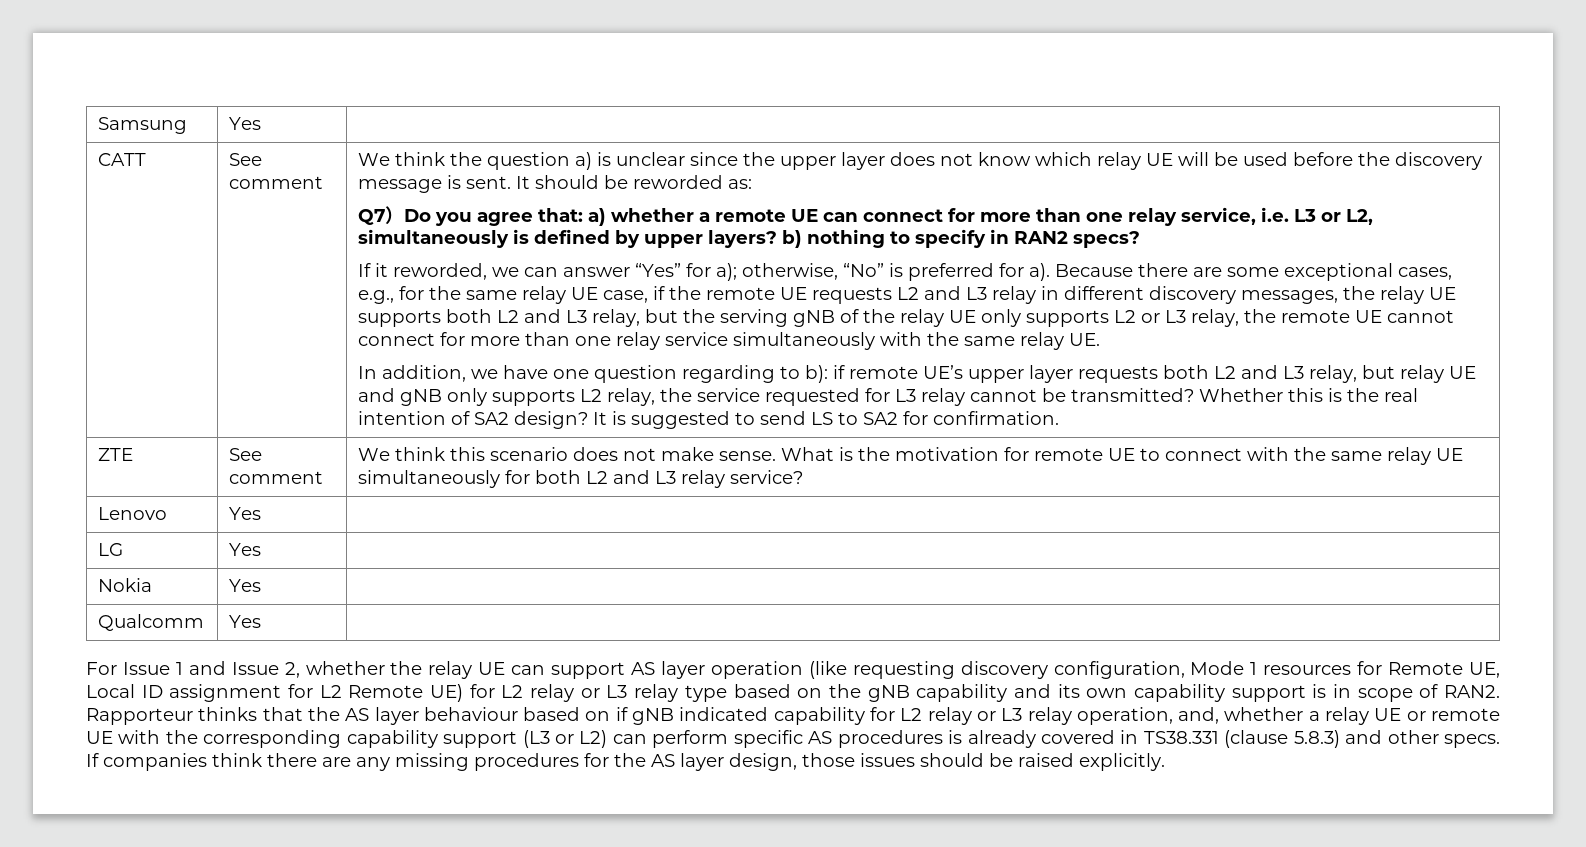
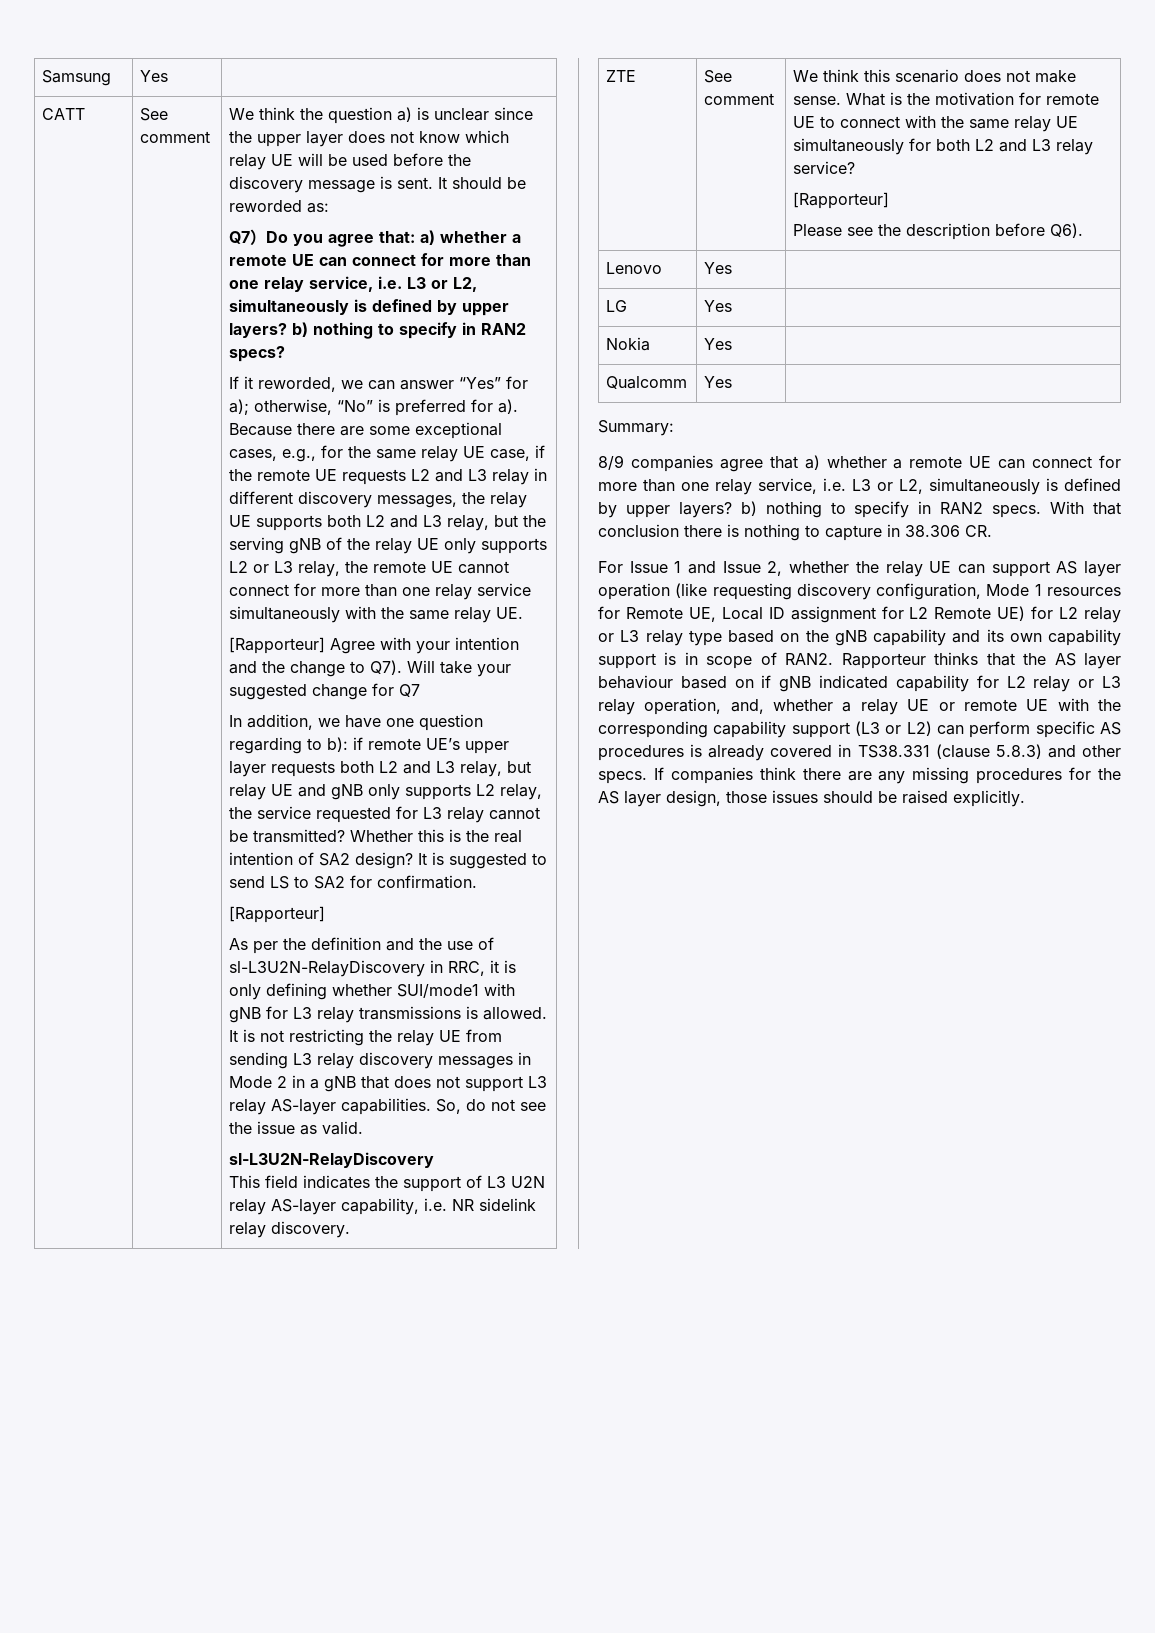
+ [Rapporteur] Agree with your intention and the change to Q7). Will take your suggested change for Q7
  It is suggested to send LS to SA2 for confirmation.
+ [Rapporteur]
+ As per the definition and the use of sl-L3U2N-RelayDiscovery in RRC, it is only defining whether SUI/mode1 with gNB for L3 relay transmissions is allowed. It is not restricting the relay UE from sending L3 relay discovery messages in Mode 2 in a gNB that does not support L3 relay AS-layer capabilities. So, do not see the issue as valid.
+ sl-L3U2N-RelayDiscovery
+ This field indicates the support of L3 U2N relay AS-layer capability, i.e. NR sidelink relay discovery.
  ZTE | See comment | We think this scenario does not make sense. What is the motivation for remote UE to connect with the same relay UE simultaneously for both L2 and L3 relay service?
+ [Rapporteur]
+ Please see the description before Q6).
+ Summary:
+ 8/9 companies agree that a) whether a remote UE can connect for more than one relay service, i.e. L3 or L2, simultaneously is defined by upper layers? b) nothing to specify in RAN2 specs. With that conclusion there is nothing to capture in 38.306 CR.

